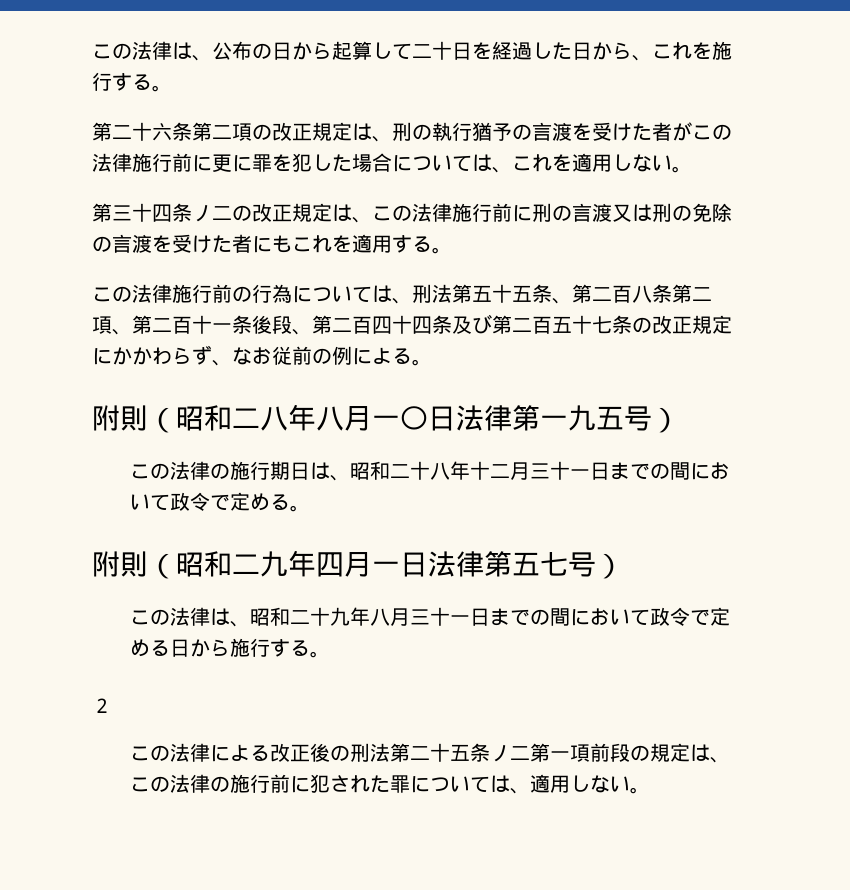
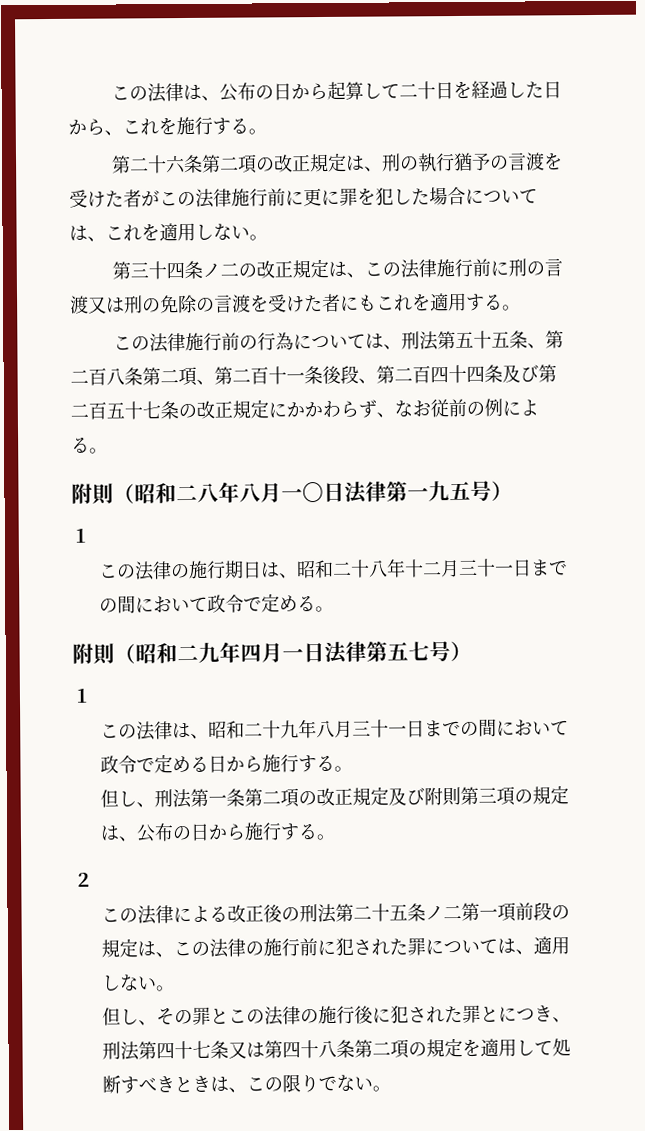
  附則（昭和二八年八月一〇日法律第一九五号）
+ １
  附則（昭和二九年四月一日法律第五七号）
+ １
+ 但し、刑法第一条第二項の改正規定及び附則第三項の規定は、公布の日から施行する。
+ 但し、その罪とこの法律の施行後に犯された罪とにつき、刑法第四十七条又は第四十八条第二項の規定を適用して処断すべきときは、この限りでない。

